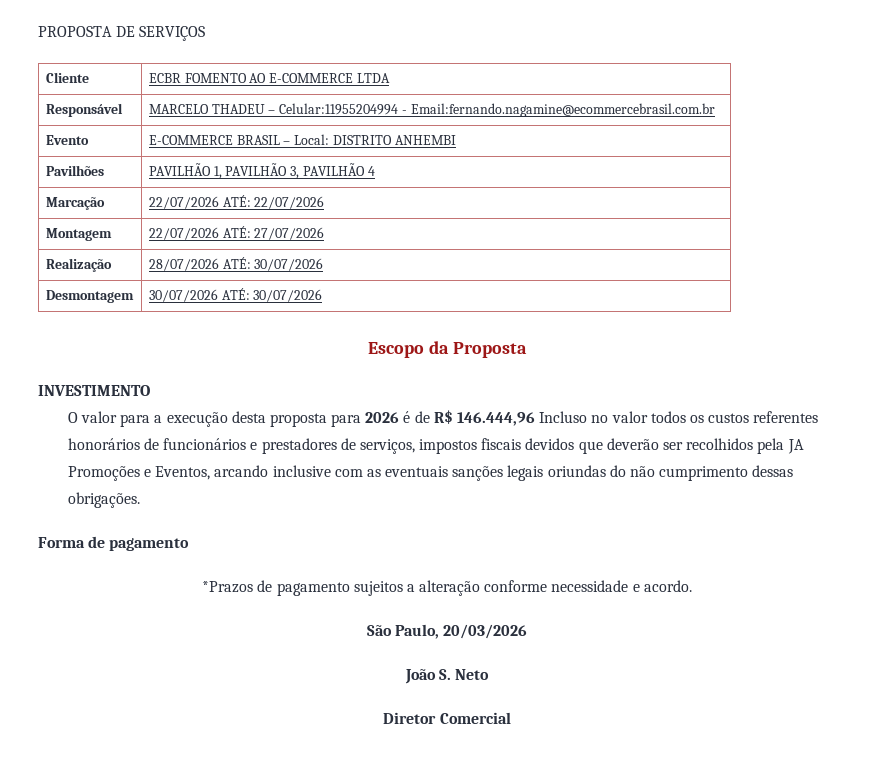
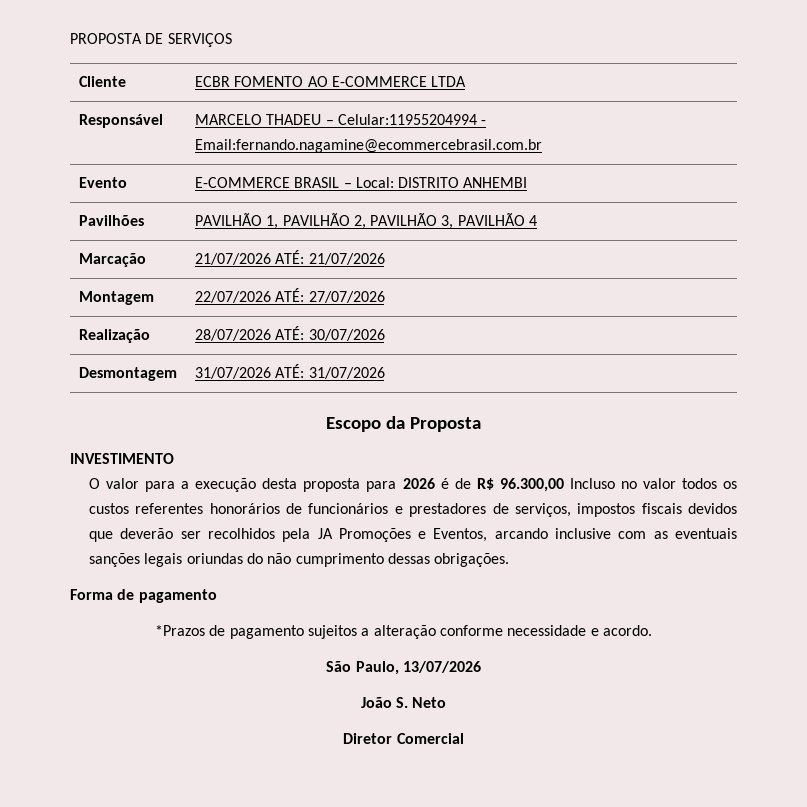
- Pavilhões | PAVILHÃO 1, PAVILHÃO 3, PAVILHÃO 4
+ Pavilhões | PAVILHÃO 1, PAVILHÃO 2, PAVILHÃO 3, PAVILHÃO 4
- Marcação | 22/07/2026 ATÉ: 22/07/2026
+ Marcação | 21/07/2026 ATÉ: 21/07/2026
- Desmontagem | 30/07/2026 ATÉ: 30/07/2026
+ Desmontagem | 31/07/2026 ATÉ: 31/07/2026
- O valor para a execução desta proposta para 2026 é de R$ 146.444,96 Incluso no valor todos os custos referentes honorários de funcionários e prestadores de serviços, impostos fiscais devidos que deverão ser recolhidos pela JA Promoções e Eventos, arcando inclusive com as eventuais sanções legais oriundas do não cumprimento dessas obrigações.
+ O valor para a execução desta proposta para 2026 é de R$ 96.300,00 Incluso no valor todos os custos referentes honorários de funcionários e prestadores de serviços, impostos fiscais devidos que deverão ser recolhidos pela JA Promoções e Eventos, arcando inclusive com as eventuais sanções legais oriundas do não cumprimento dessas obrigações.
- São Paulo, 20/03/2026
+ São Paulo, 13/07/2026

